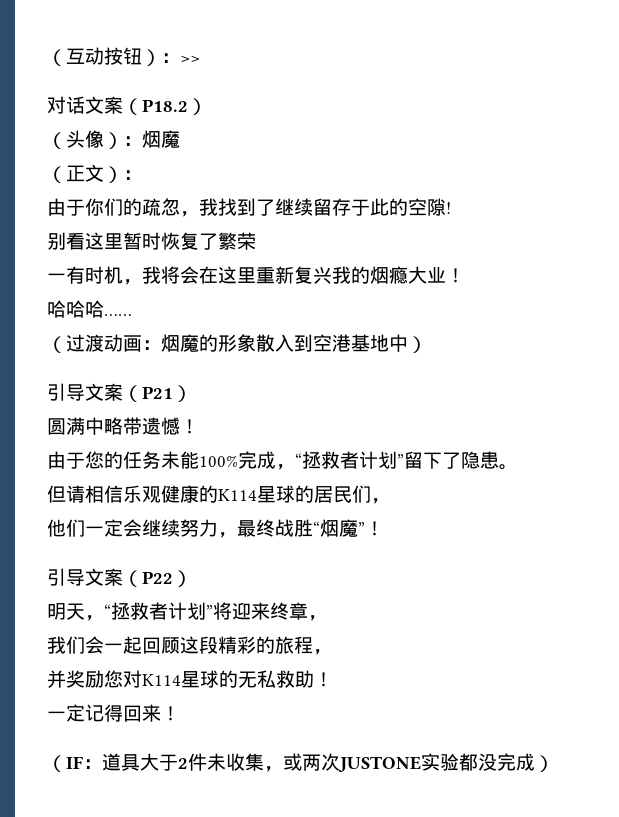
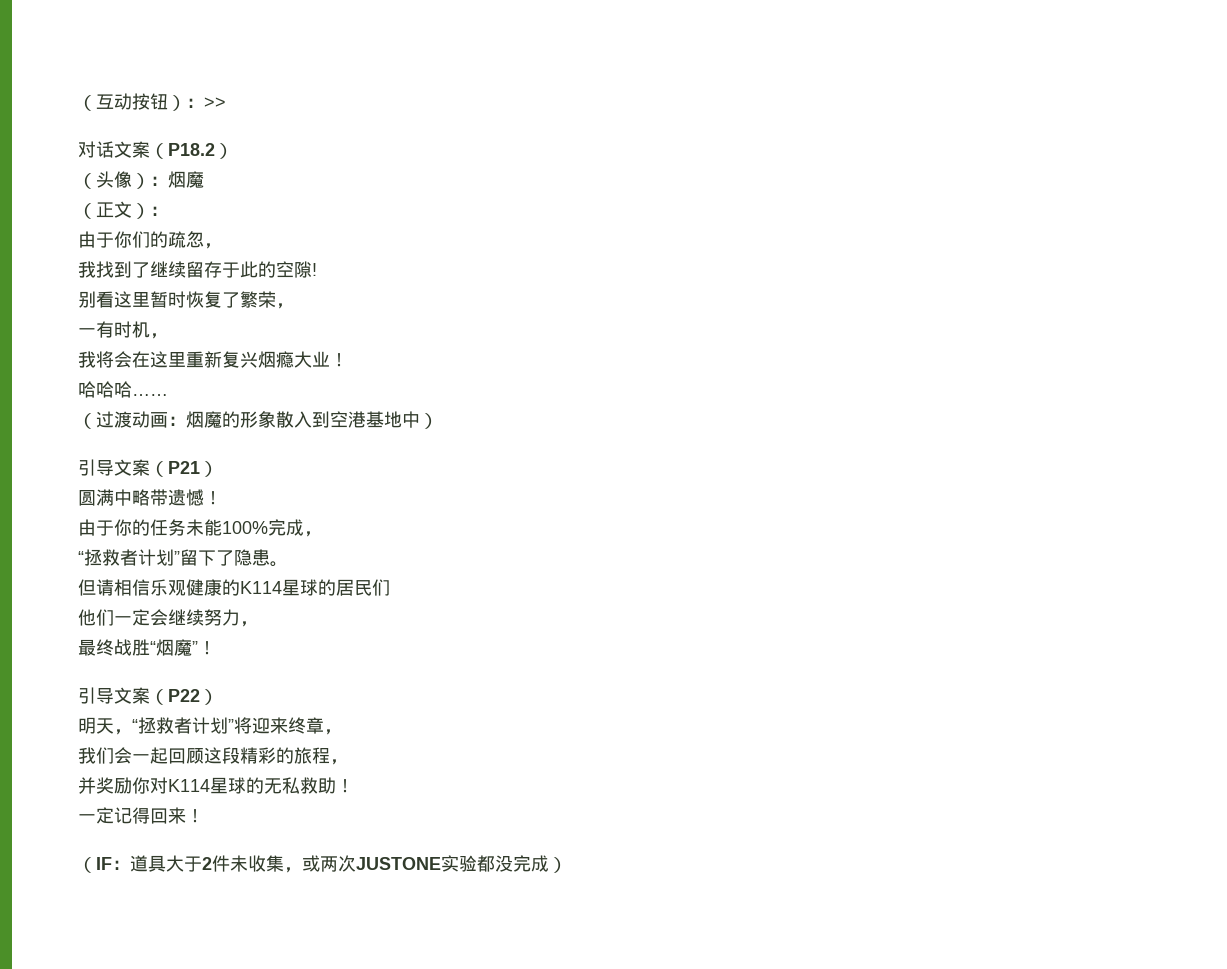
- 由于你们的疏忽，我找到了继续留存于此的空隙!
+ 由于你们的疏忽，
+ 我找到了继续留存于此的空隙!
- 别看这里暂时恢复了繁荣
+ 别看这里暂时恢复了繁荣，
- 一有时机，我将会在这里重新复兴我的烟瘾大业！
+ 一有时机，
+ 我将会在这里重新复兴烟瘾大业！
- 由于您的任务未能100%完成，“拯救者计划”留下了隐患。
+ 由于你的任务未能100%完成，
+ “拯救者计划”留下了隐患。
- 但请相信乐观健康的K114星球的居民们，
+ 但请相信乐观健康的K114星球的居民们
- 他们一定会继续努力，最终战胜“烟魔”！
+ 他们一定会继续努力，
+ 最终战胜“烟魔”！
- 并奖励您对K114星球的无私救助！
+ 并奖励你对K114星球的无私救助！

